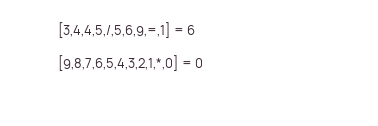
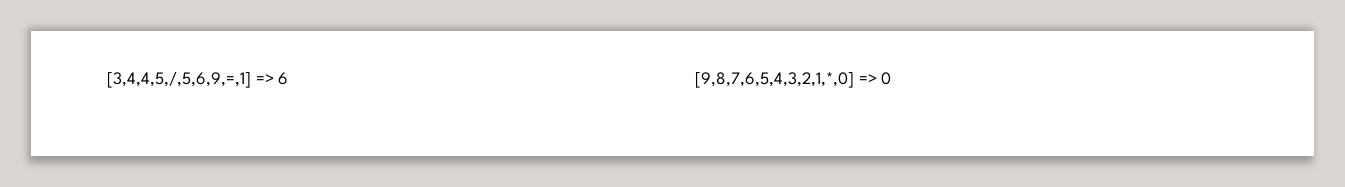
- [3,4,4,5,/,5,6,9,=,1] = 6
+ [3,4,4,5,/,5,6,9,=,1] => 6
- [9,8,7,6,5,4,3,2,1,*,0] = 0
+ [9,8,7,6,5,4,3,2,1,*,0] => 0

